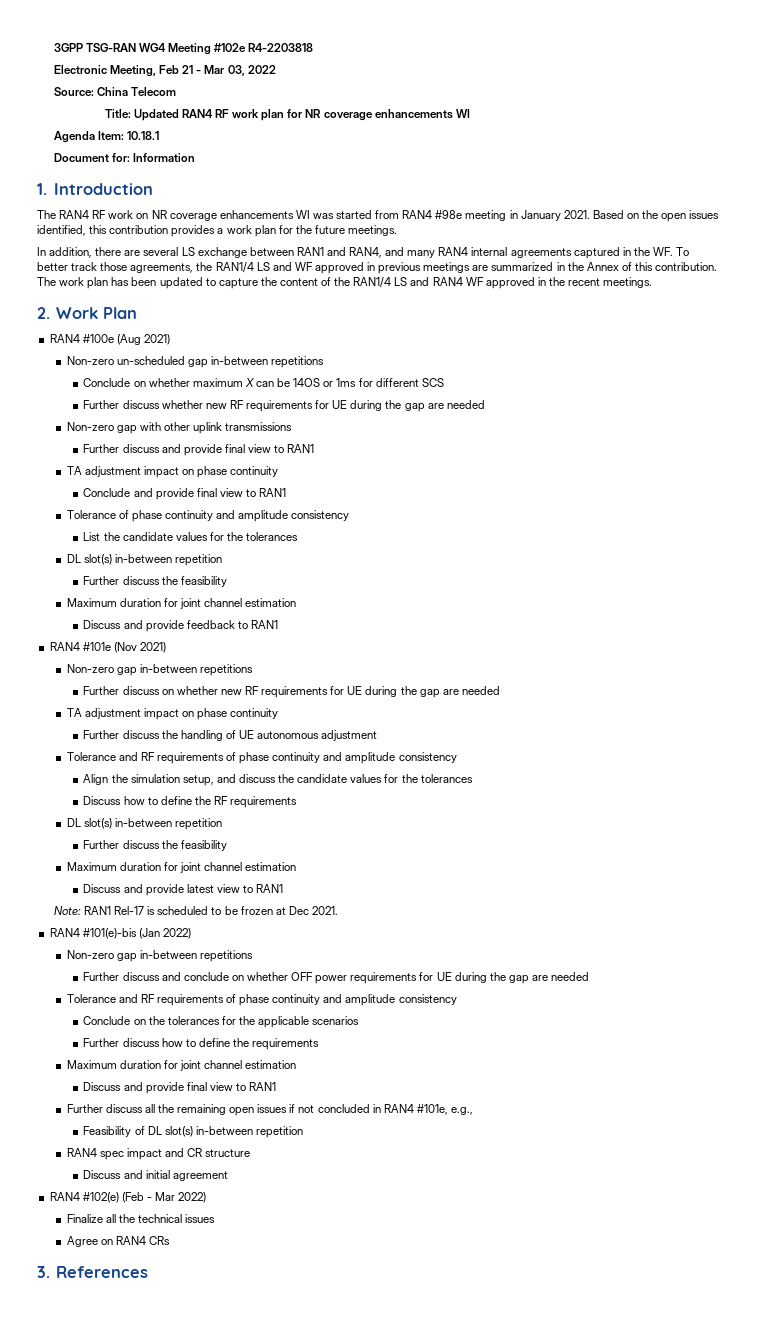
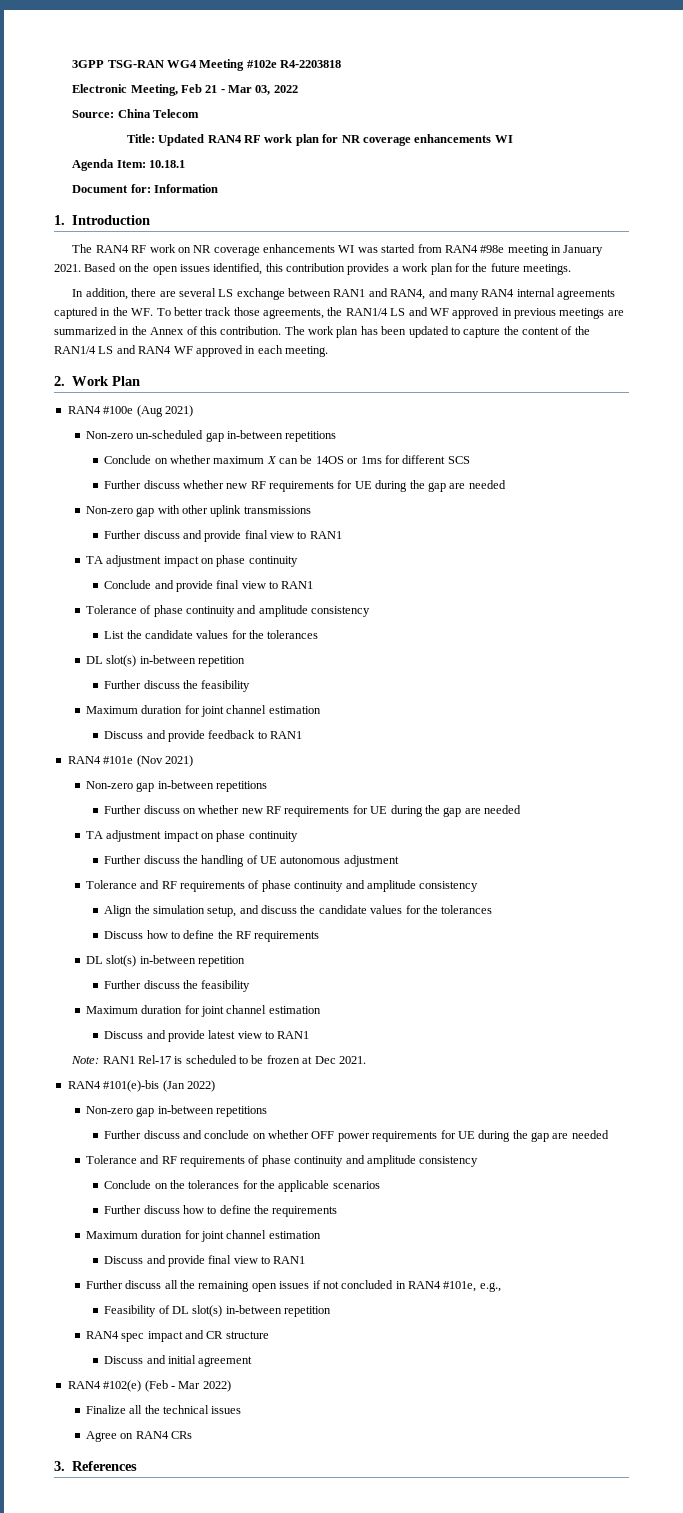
- The work plan has been updated to capture the content of the RAN1/4 LS and RAN4 WF approved in the recent meetings.
+ The work plan has been updated to capture the content of the RAN1/4 LS and RAN4 WF approved in each meeting.

